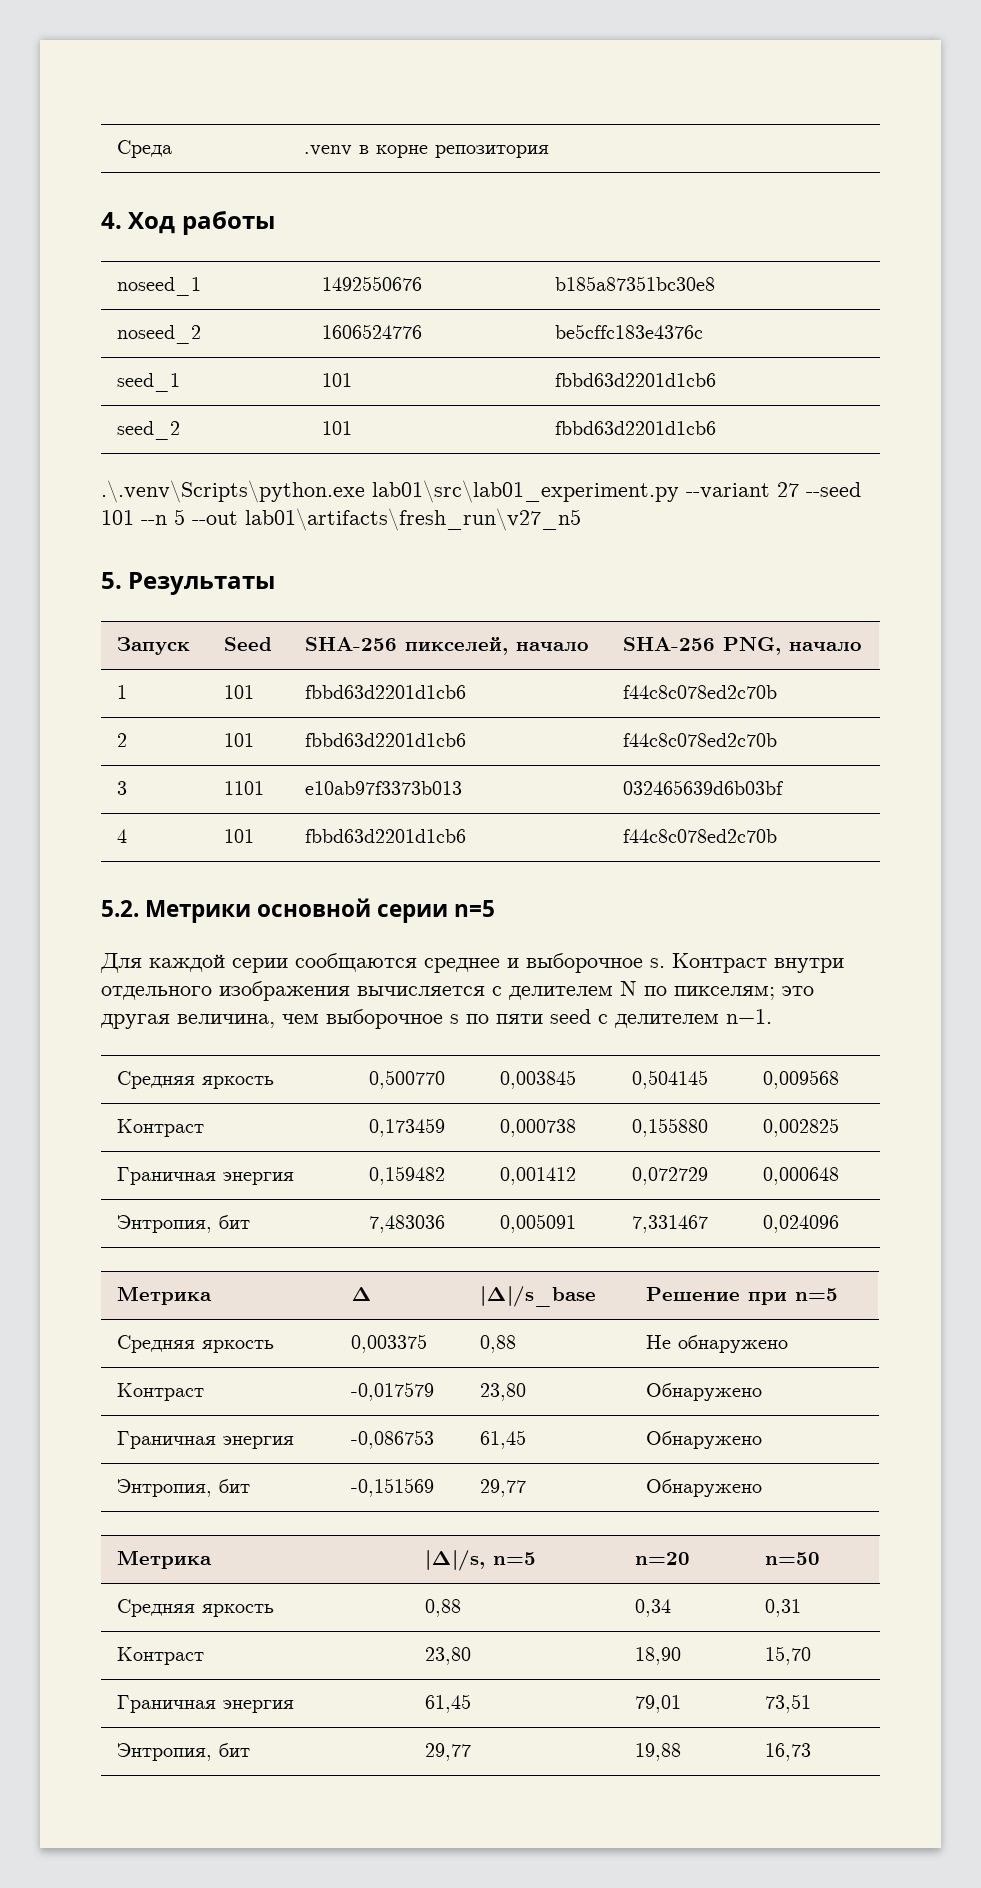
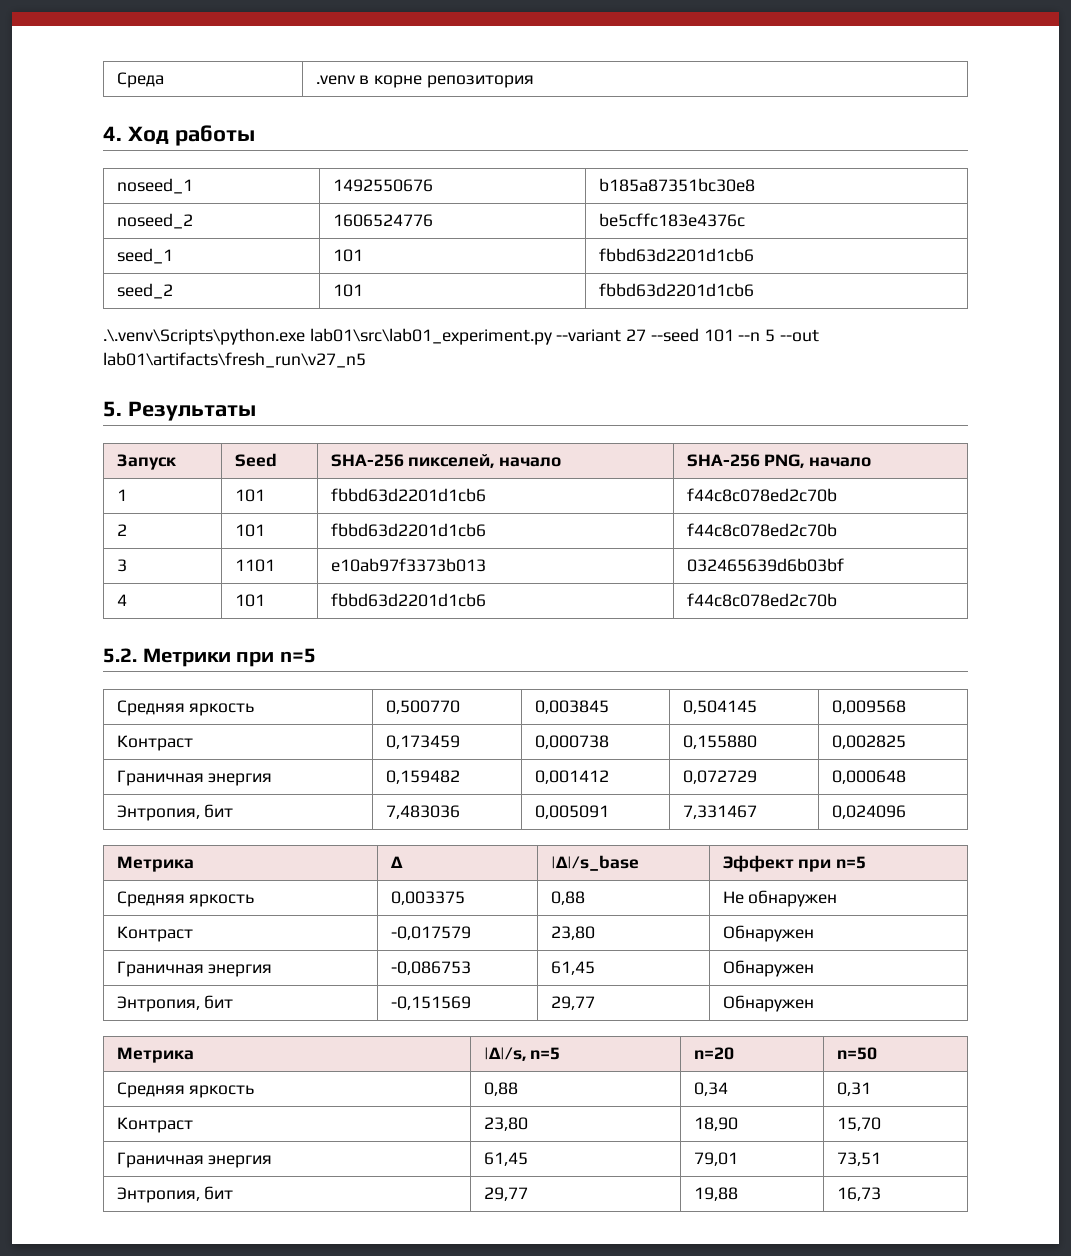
- 5.2. Метрики основной серии n=5
- Для каждой серии сообщаются среднее и выборочное s. Контраст внутри отдельного изображения вычисляется с делителем N по пикселям; это другая величина, чем выборочное s по пяти seed с делителем n−1.
+ 5.2. Метрики при n=5
- Метрика | Δ | |Δ|/s_base | Решение при n=5
+ Метрика | Δ | |Δ|/s_base | Эффект при n=5
- Средняя яркость | 0,003375 | 0,88 | Не обнаружено
+ Средняя яркость | 0,003375 | 0,88 | Не обнаружен
- Контраст | -0,017579 | 23,80 | Обнаружено
+ Контраст | -0,017579 | 23,80 | Обнаружен
- Граничная энергия | -0,086753 | 61,45 | Обнаружено
+ Граничная энергия | -0,086753 | 61,45 | Обнаружен
- Энтропия, бит | -0,151569 | 29,77 | Обнаружено
+ Энтропия, бит | -0,151569 | 29,77 | Обнаружен

